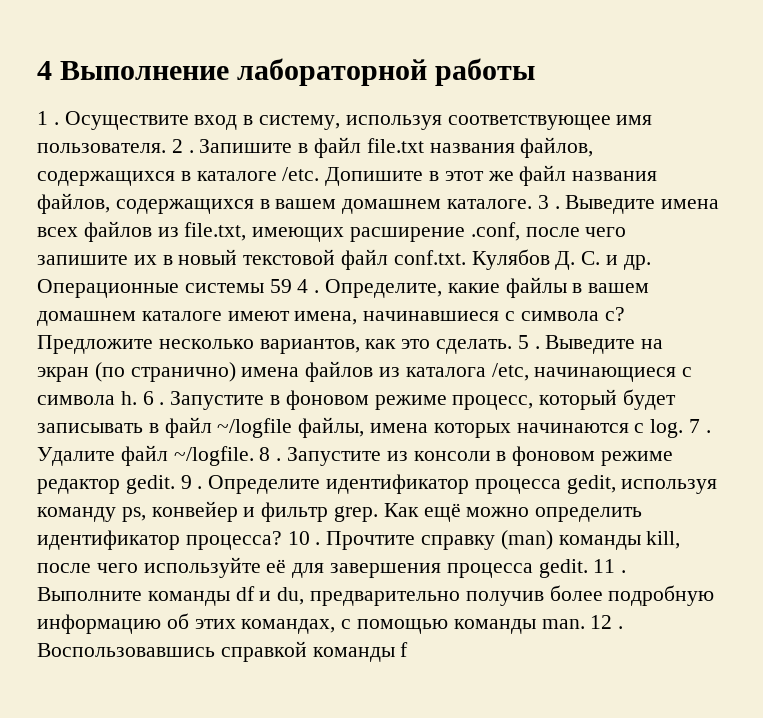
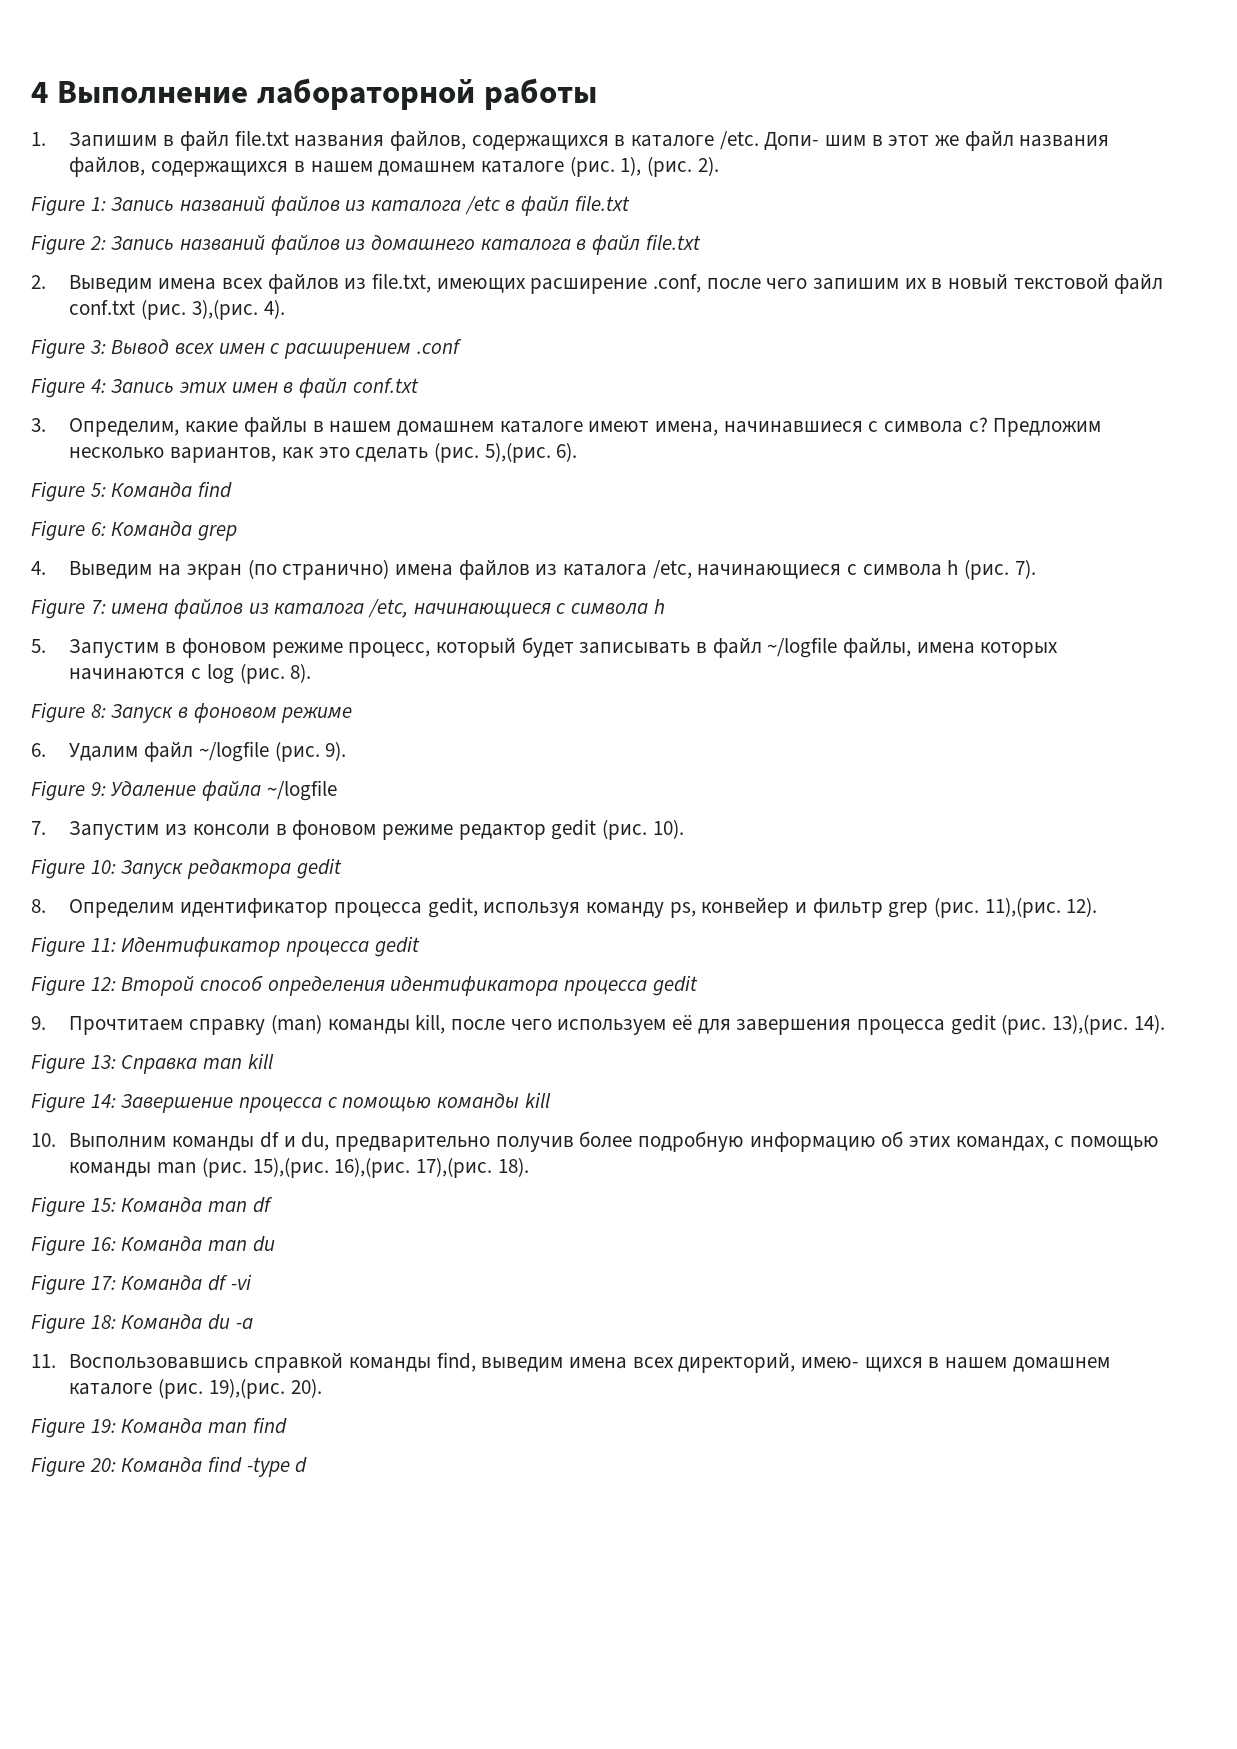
- 1 . Осуществите вход в систему, используя соответствующее имя пользователя. 2 . Запишите в файл file.txt названия файлов, содержащихся в каталоге /etc.
+ 1. Запишим в файл file.txt названия файлов, содержащихся в каталоге /etc.
- Допишите в этот же файл названия файлов, содержащихся в вашем домашнем каталоге. 3 . Выведите имена всех файлов из file.txt, имеющих расширение .conf, после чего запишите их в новый текстовой файл conf.txt. Кулябов Д. С. и др. Операционные системы 59 4 . Определите, какие файлы в вашем домашнем каталоге имеют имена, начинавшиеся с символа c?
+ Допи- шим в этот же файл названия файлов, содержащихся в нашем домашнем каталоге (рис. 1), (рис. 2).
+ Figure 1: Запись названий файлов из каталога /etc в файл file.txt
+ Figure 2: Запись названий файлов из домашнего каталога в файл file.txt
+ 2. Выведим имена всех файлов из file.txt, имеющих расширение .conf, после чего запишим их в новый текстовой файл conf.txt (рис. 3),(рис. 4).
+ Figure 3: Вывод всех имен с расширением .conf
+ Figure 4: Запись этих имен в файл conf.txt
+ 3. Определим, какие файлы в нашем домашнем каталоге имеют имена, начинавшиеся с символа c?
- Предложите несколько вариантов, как это сделать. 5 . Выведите на экран (по странично) имена файлов из каталога /etc, начинающиеся с символа h. 6 . Запустите в фоновом режиме процесс, который будет записывать в файл ~/logfile файлы, имена которых начинаются с log. 7 . Удалите файл ~/logfile. 8 . Запустите из консоли в фоновом режиме редактор gedit. 9 . Определите идентификатор процесса gedit, используя команду ps, конвейер и фильтр grep. Как ещё можно определить идентификатор процесса? 10 . Прочтите справку (man) команды kill, после чего используйте её для завершения процесса gedit. 11 . Выполните команды df и du, предварительно получив более подробную информацию об этих командах, с помощью команды man. 12 . Воспользовавшись справкой команды f
+ Предложим несколько вариантов, как это сделать (рис. 5),(рис. 6).
+ Figure 5: Команда find
+ Figure 6: Команда grep
+ 4. Выведим на экран (по странично) имена файлов из каталога /etc, начинающиеся с символа h (рис. 7).
+ Figure 7: имена файлов из каталога /etc, начинающиеся с символа h
+ 5. Запустим в фоновом режиме процесс, который будет записывать в файл ~/logfile файлы, имена которых начинаются с log (рис. 8).
+ Figure 8: Запуск в фоновом режиме
+ 6. Удалим файл ~/logfile (рис. 9).
+ Figure 9: Удаление файла ~/logfile
+ 7. Запустим из консоли в фоновом режиме редактор gedit (рис. 10).
+ Figure 10: Запуск редактора gedit
+ 8. Определим идентификатор процесса gedit, используя команду ps, конвейер и фильтр grep (рис. 11),(рис. 12).
+ Figure 11: Идентификатор процесса gedit
+ Figure 12: Второй способ определения идентификатора процесса gedit
+ 9. Прочтитаем справку (man) команды kill, после чего используем её для завершения процесса gedit (рис. 13),(рис. 14).
+ Figure 13: Справка man kill
+ Figure 14: Завершение процесса с помощью команды kill
+ 10. Выполним команды df и du, предварительно получив более подробную информацию об этих командах, с помощью команды man (рис. 15),(рис. 16),(рис. 17),(рис. 18).
+ Figure 15: Команда man df
+ Figure 16: Команда man du
+ Figure 17: Команда df -vi
+ Figure 18: Команда du -a
+ 11. Воспользовавшись справкой команды find, выведим имена всех директорий, имею- щихся в нашем домашнем каталоге (рис. 19),(рис. 20).
+ Figure 19: Команда man find
+ Figure 20: Команда find -type d

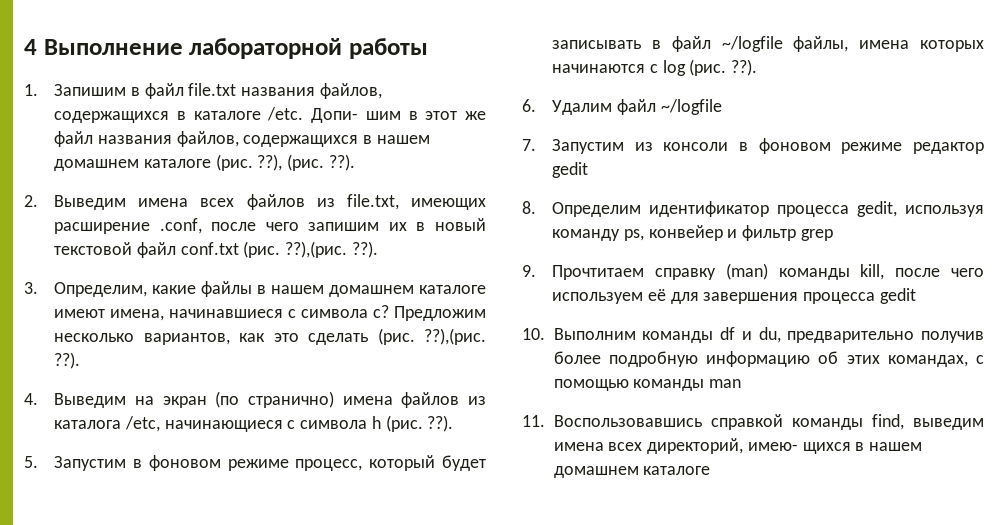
- 1), (рис. 2).
- Figure 1: Запись названий файлов из каталога /etc в файл file.txt
- Figure 2: Запись названий файлов из домашнего каталога в файл file.txt
+ ??), (рис. ??).
- 2. Выведим имена всех файлов из file.txt, имеющих расширение .conf, после чего запишим их в новый текстовой файл conf.txt (рис. 3),(рис. 4).
- Figure 3: Вывод всех имен с расширением .conf
- Figure 4: Запись этих имен в файл conf.txt
+ 2. Выведим имена всех файлов из file.txt, имеющих расширение .conf, после чего запишим их в новый текстовой файл conf.txt (рис. ??),(рис. ??).
- Предложим несколько вариантов, как это сделать (рис. 5),(рис. 6).
- Figure 5: Команда find
- Figure 6: Команда grep
+ Предложим несколько вариантов, как это сделать (рис. ??),(рис. ??).
- 4. Выведим на экран (по странично) имена файлов из каталога /etc, начинающиеся с символа h (рис. 7).
- Figure 7: имена файлов из каталога /etc, начинающиеся с символа h
+ 4. Выведим на экран (по странично) имена файлов из каталога /etc, начинающиеся с символа h (рис. ??).
- 5. Запустим в фоновом режиме процесс, который будет записывать в файл ~/logfile файлы, имена которых начинаются с log (рис. 8).
- Figure 8: Запуск в фоновом режиме
- 6. Удалим файл ~/logfile (рис. 9).
- Figure 9: Удаление файла ~/logfile
+ 5. Запустим в фоновом режиме процесс, который будет записывать в файл ~/logfile файлы, имена которых начинаются с log (рис. ??).
+ 6. Удалим файл ~/logfile
- 7. Запустим из консоли в фоновом режиме редактор gedit (рис. 10).
- Figure 10: Запуск редактора gedit
+ 7. Запустим из консоли в фоновом режиме редактор gedit
- 8. Определим идентификатор процесса gedit, используя команду ps, конвейер и фильтр grep (рис. 11),(рис. 12).
- Figure 11: Идентификатор процесса gedit
- Figure 12: Второй способ определения идентификатора процесса gedit
+ 8. Определим идентификатор процесса gedit, используя команду ps, конвейер и фильтр grep
- 9. Прочтитаем справку (man) команды kill, после чего используем её для завершения процесса gedit (рис. 13),(рис. 14).
- Figure 13: Справка man kill
- Figure 14: Завершение процесса с помощью команды kill
+ 9. Прочтитаем справку (man) команды kill, после чего используем её для завершения процесса gedit
- 10. Выполним команды df и du, предварительно получив более подробную информацию об этих командах, с помощью команды man (рис. 15),(рис. 16),(рис. 17),(рис. 18).
- Figure 15: Команда man df
- Figure 16: Команда man du
- Figure 17: Команда df -vi
- Figure 18: Команда du -a
+ 10. Выполним команды df и du, предварительно получив более подробную информацию об этих командах, с помощью команды man
- 11. Воспользовавшись справкой команды find, выведим имена всех директорий, имею- щихся в нашем домашнем каталоге (рис. 19),(рис. 20).
- Figure 19: Команда man find
- Figure 20: Команда find -type d
+ 11. Воспользовавшись справкой команды find, выведим имена всех директорий, имею- щихся в нашем домашнем каталоге

